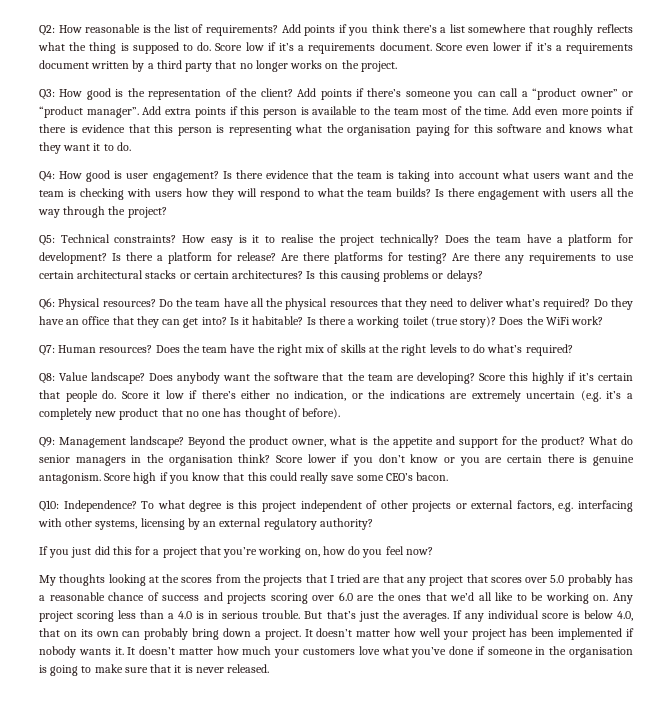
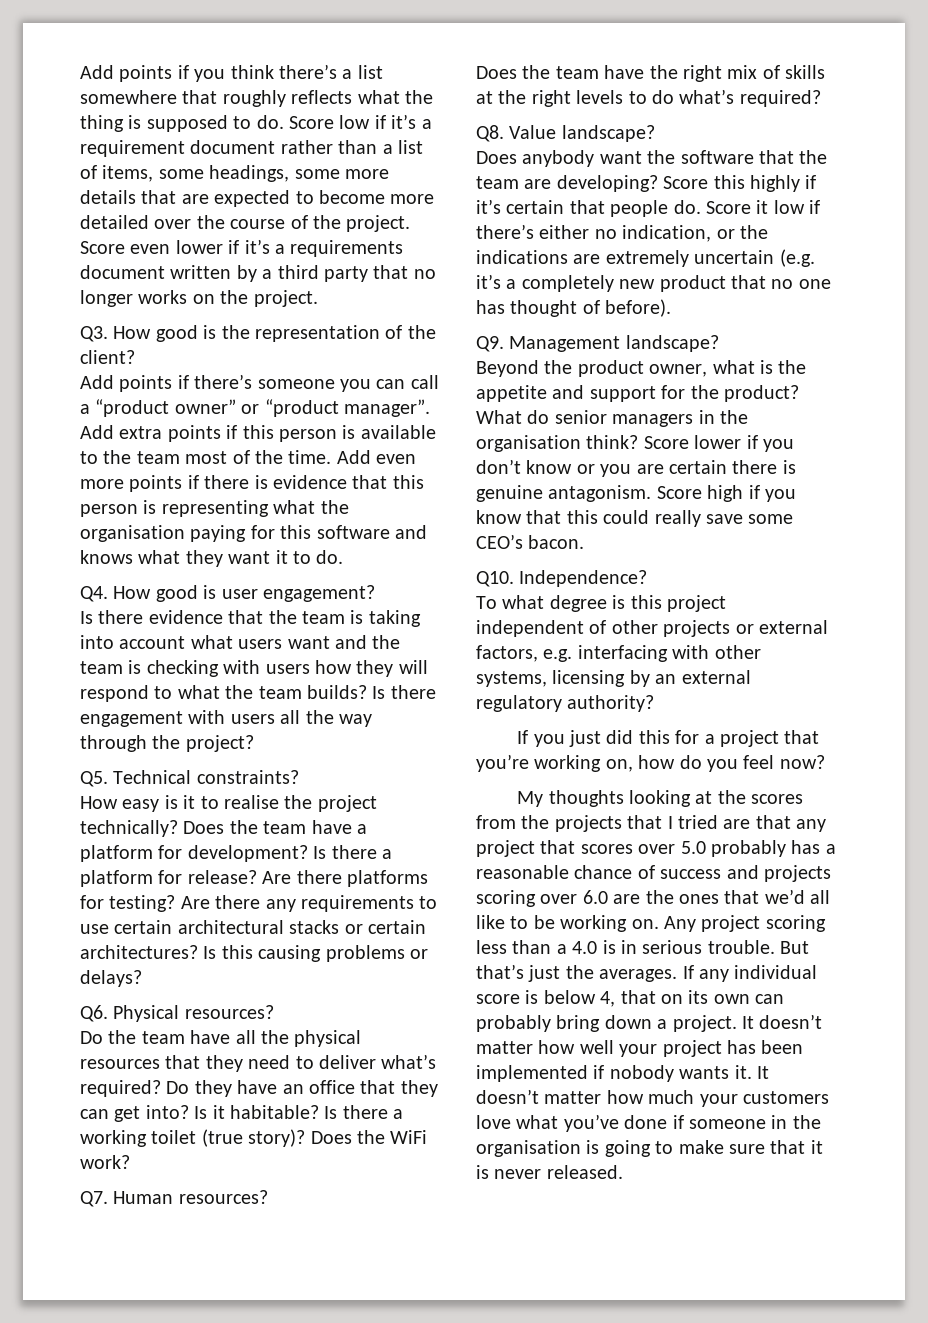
- Q2: How reasonable is the list of requirements?
- Score low if it’s a requirements document.
+ Score low if it’s a requirement document rather than a list of items, some headings, some more details that are expected to become more detailed over the course of the project.
- Q3: How good is the representation of the client? Add points if there’s someone you can call a “product owner” or “product manager”.
+ Q3. How good is the representation of the client?
+ Add points if there’s someone you can call a “product owner” or “product manager”.
- Q4: How good is user engagement? Is there evidence that the team is taking into account what users want and the team is checking with users how they will respond to what the team builds?
+ Q4. How good is user engagement?
+ Is there evidence that the team is taking into account what users want and the team is checking with users how they will respond to what the team builds?
- Q5: Technical constraints? How easy is it to realise the project technically?
+ Q5. Technical constraints?
+ How easy is it to realise the project technically?
- Q6: Physical resources? Do the team have all the physical resources that they need to deliver what’s required?
+ Q6. Physical resources?
+ Do the team have all the physical resources that they need to deliver what’s required?
- Q7: Human resources? Does the team have the right mix of skills at the right levels to do what’s required?
+ Q7. Human resources?
+ Does the team have the right mix of skills at the right levels to do what’s required?
- Q8: Value landscape? Does anybody want the software that the team are developing?
+ Q8. Value landscape?
+ Does anybody want the software that the team are developing?
- Q9: Management landscape? Beyond the product owner, what is the appetite and support for the product?
+ Q9. Management landscape?
+ Beyond the product owner, what is the appetite and support for the product?
- Q10: Independence? To what degree is this project independent of other projects or external factors, e.g. interfacing with other systems, licensing by an external regulatory authority?
+ Q10. Independence?
+ To what degree is this project independent of other projects or external factors, e.g. interfacing with other systems, licensing by an external regulatory authority?
- If any individual score is below 4.0, that on its own can probably bring down a project.
+ If any individual score is below 4, that on its own can probably bring down a project.

